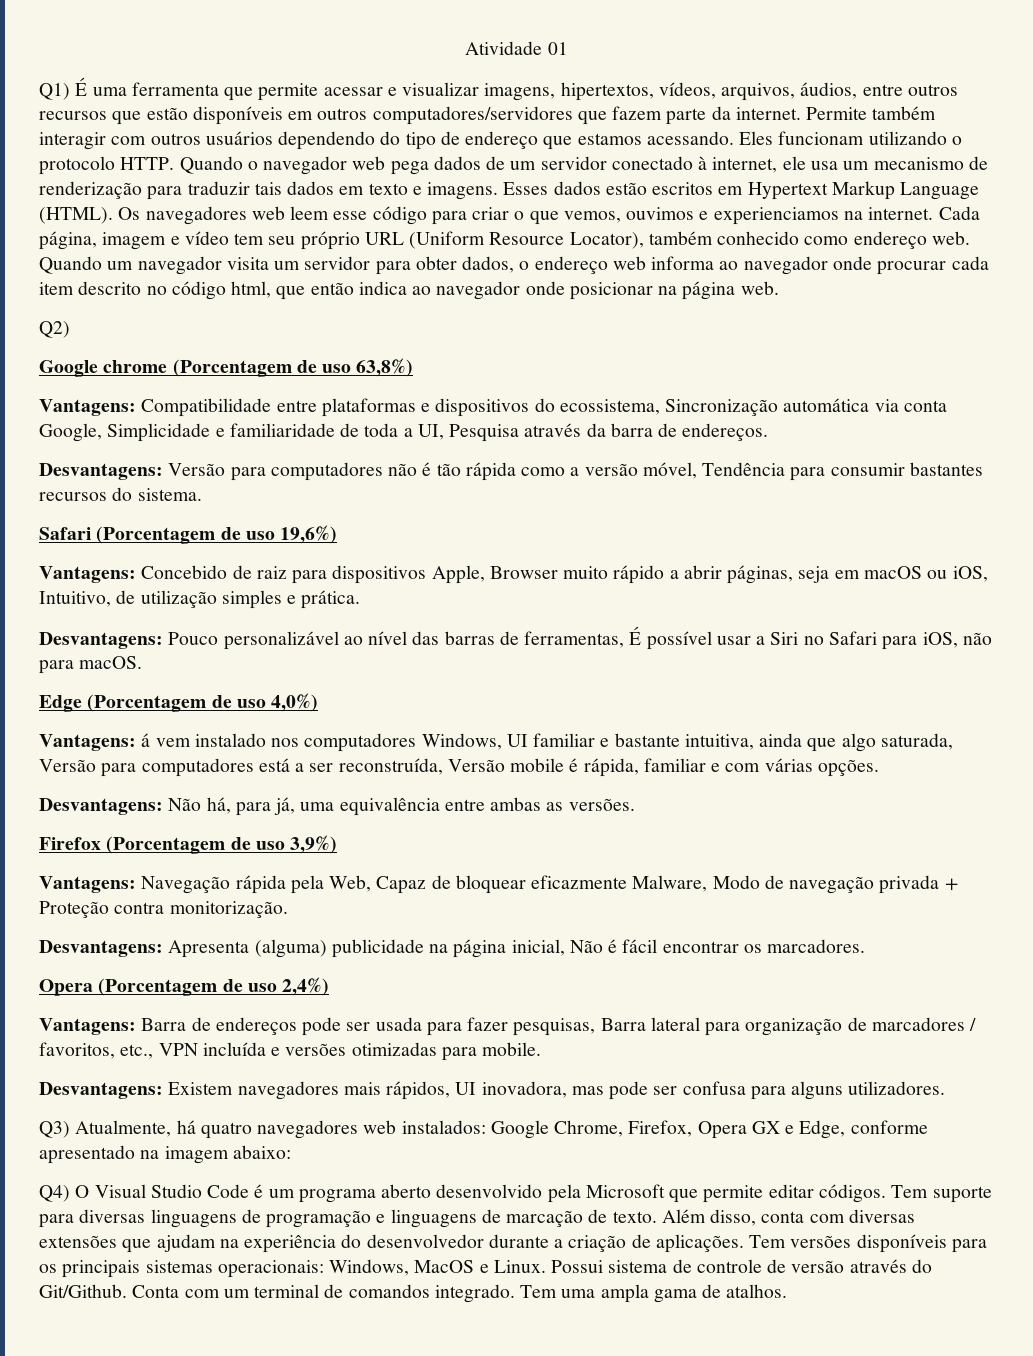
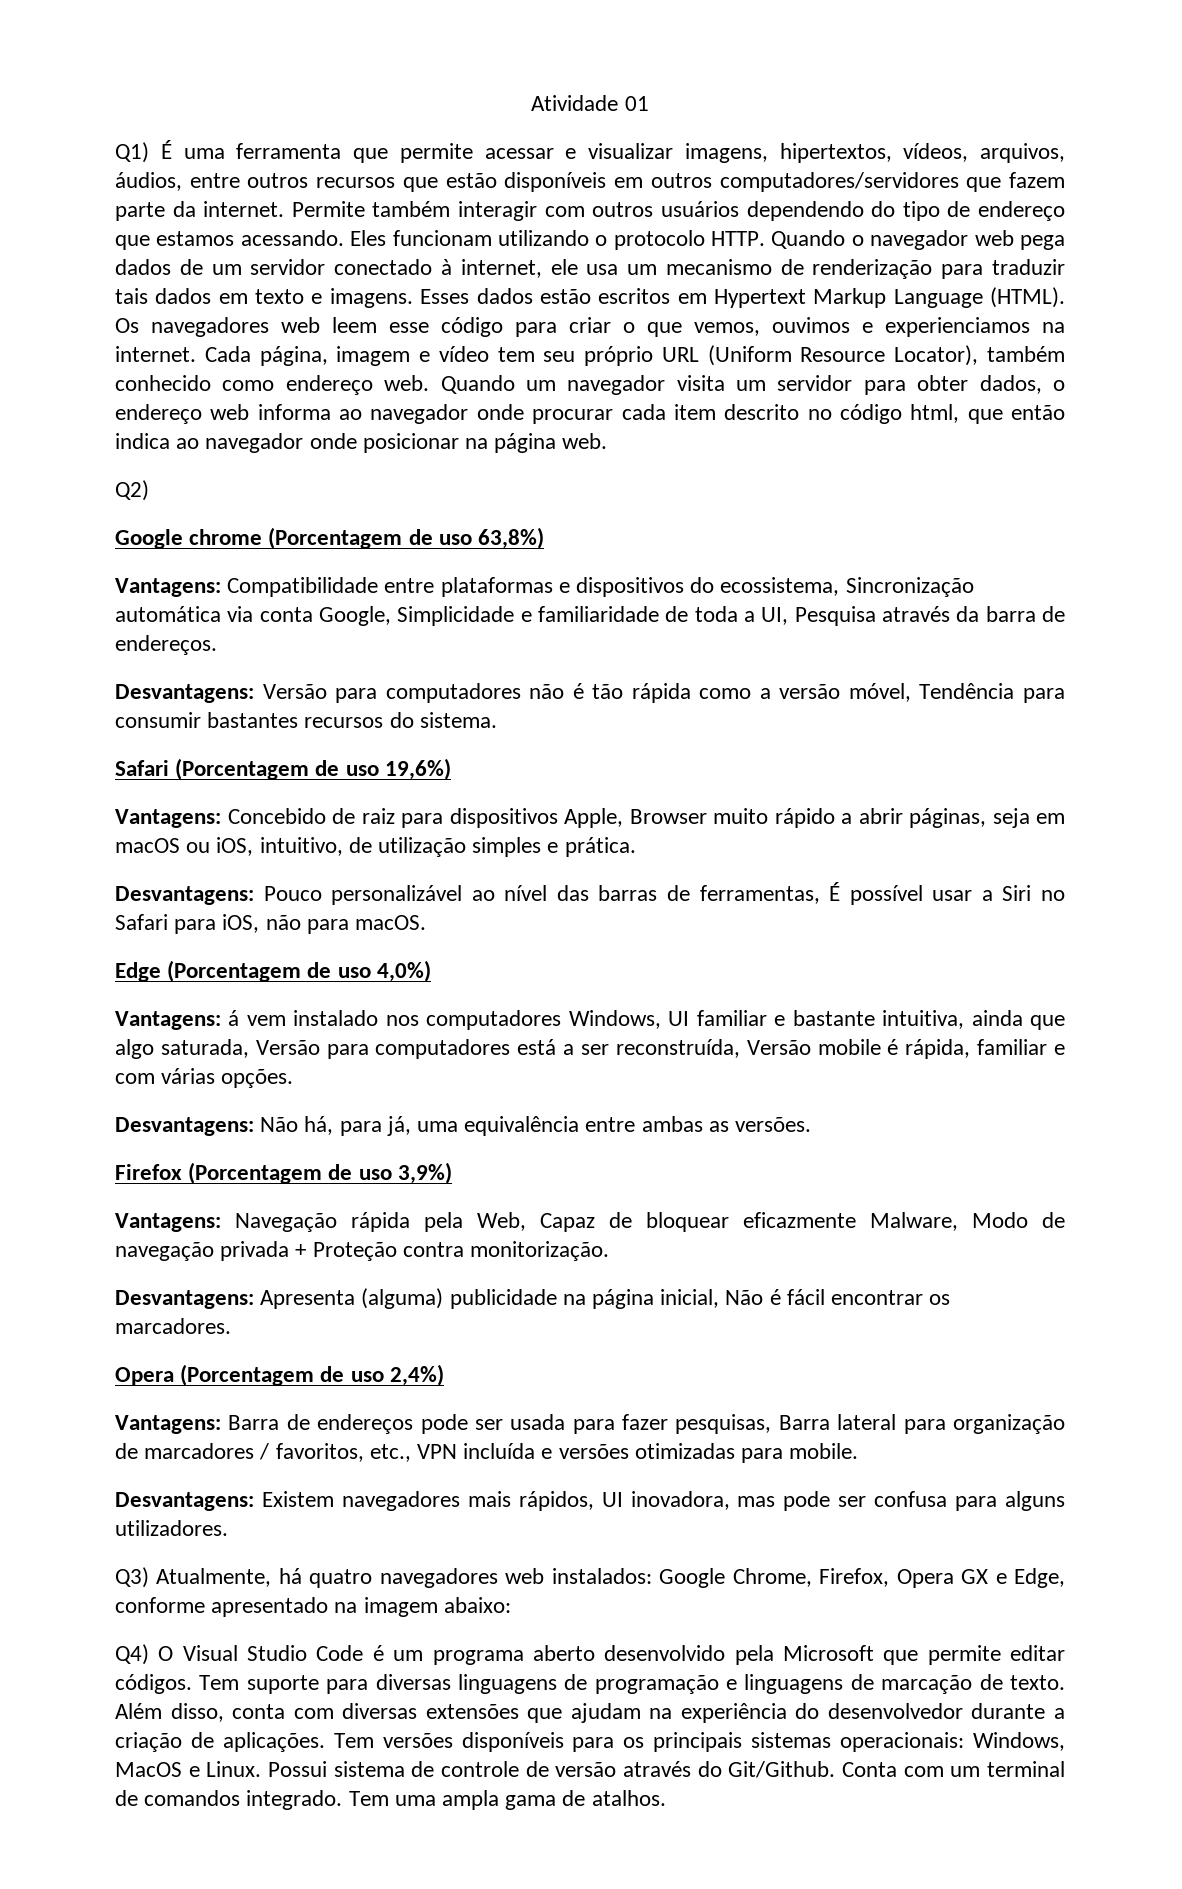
- Vantagens: Concebido de raiz para dispositivos Apple, Browser muito rápido a abrir páginas, seja em macOS ou iOS, Intuitivo, de utilização simples e prática.
+ Vantagens: Concebido de raiz para dispositivos Apple, Browser muito rápido a abrir páginas, seja em macOS ou iOS, intuitivo, de utilização simples e prática.

